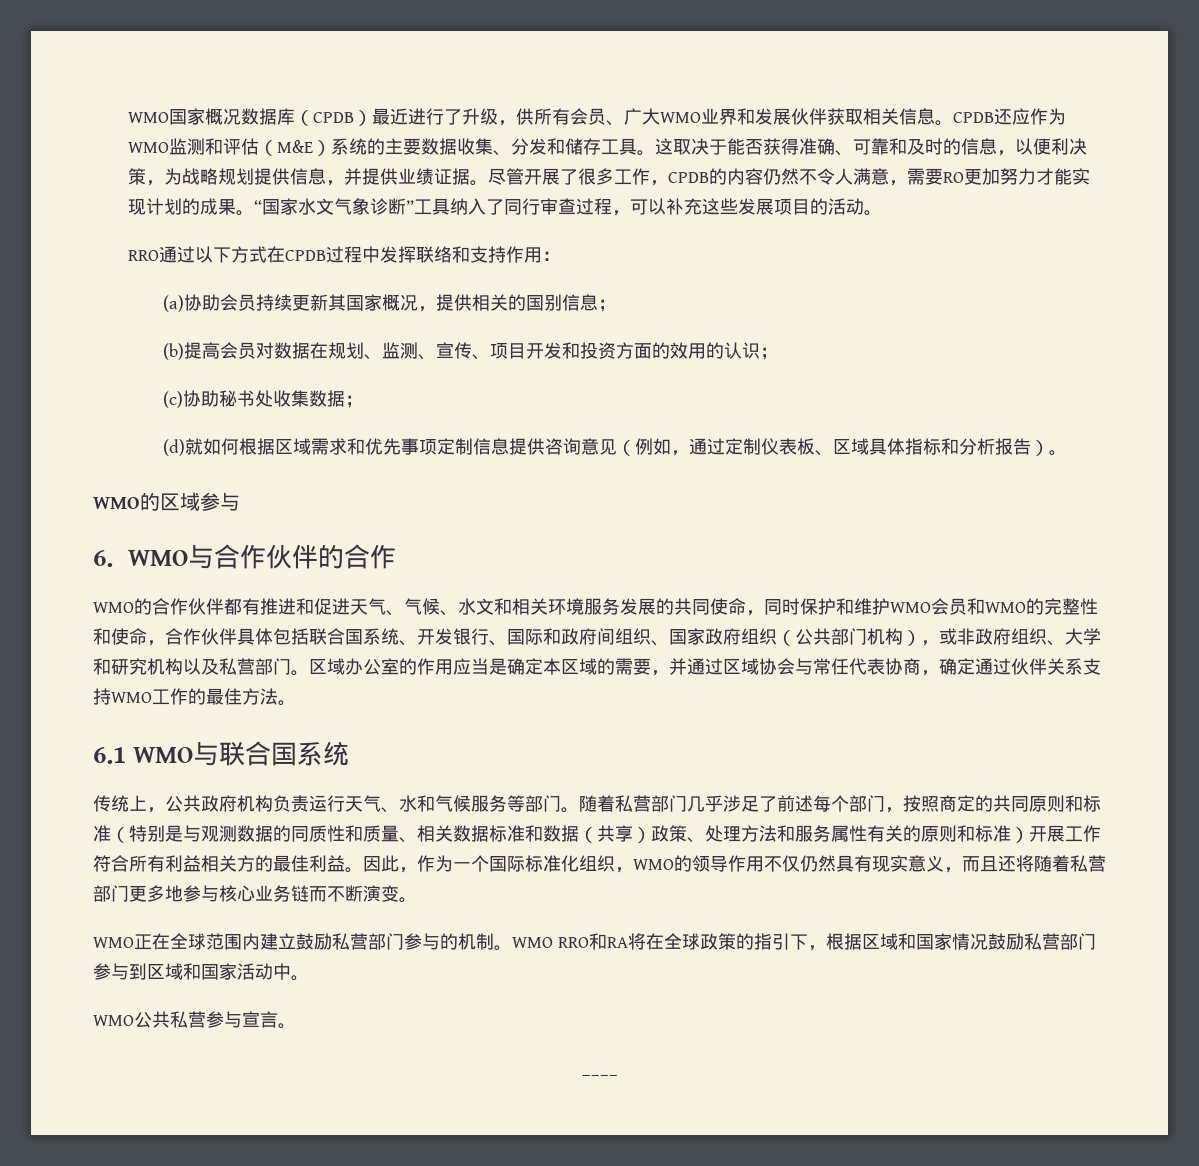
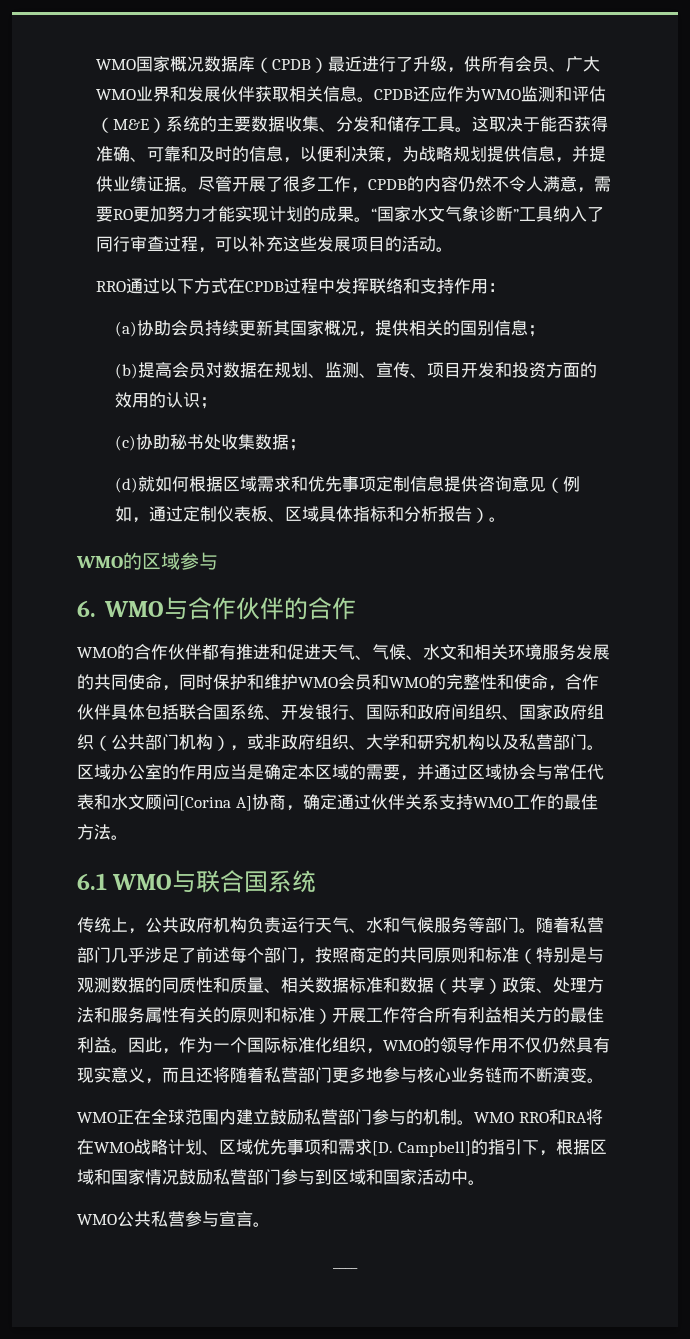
- 区域办公室的作用应当是确定本区域的需要，并通过区域协会与常任代表协商，确定通过伙伴关系支持WMO工作的最佳方法。
+ 区域办公室的作用应当是确定本区域的需要，并通过区域协会与常任代表和水文顾问[Corina A]协商，确定通过伙伴关系支持WMO工作的最佳方法。
- WMO RRO和RA将在全球政策的指引下，根据区域和国家情况鼓励私营部门参与到区域和国家活动中。
+ WMO RRO和RA将在WMO战略计划、区域优先事项和需求[D. Campbell]的指引下，根据区域和国家情况鼓励私营部门参与到区域和国家活动中。

